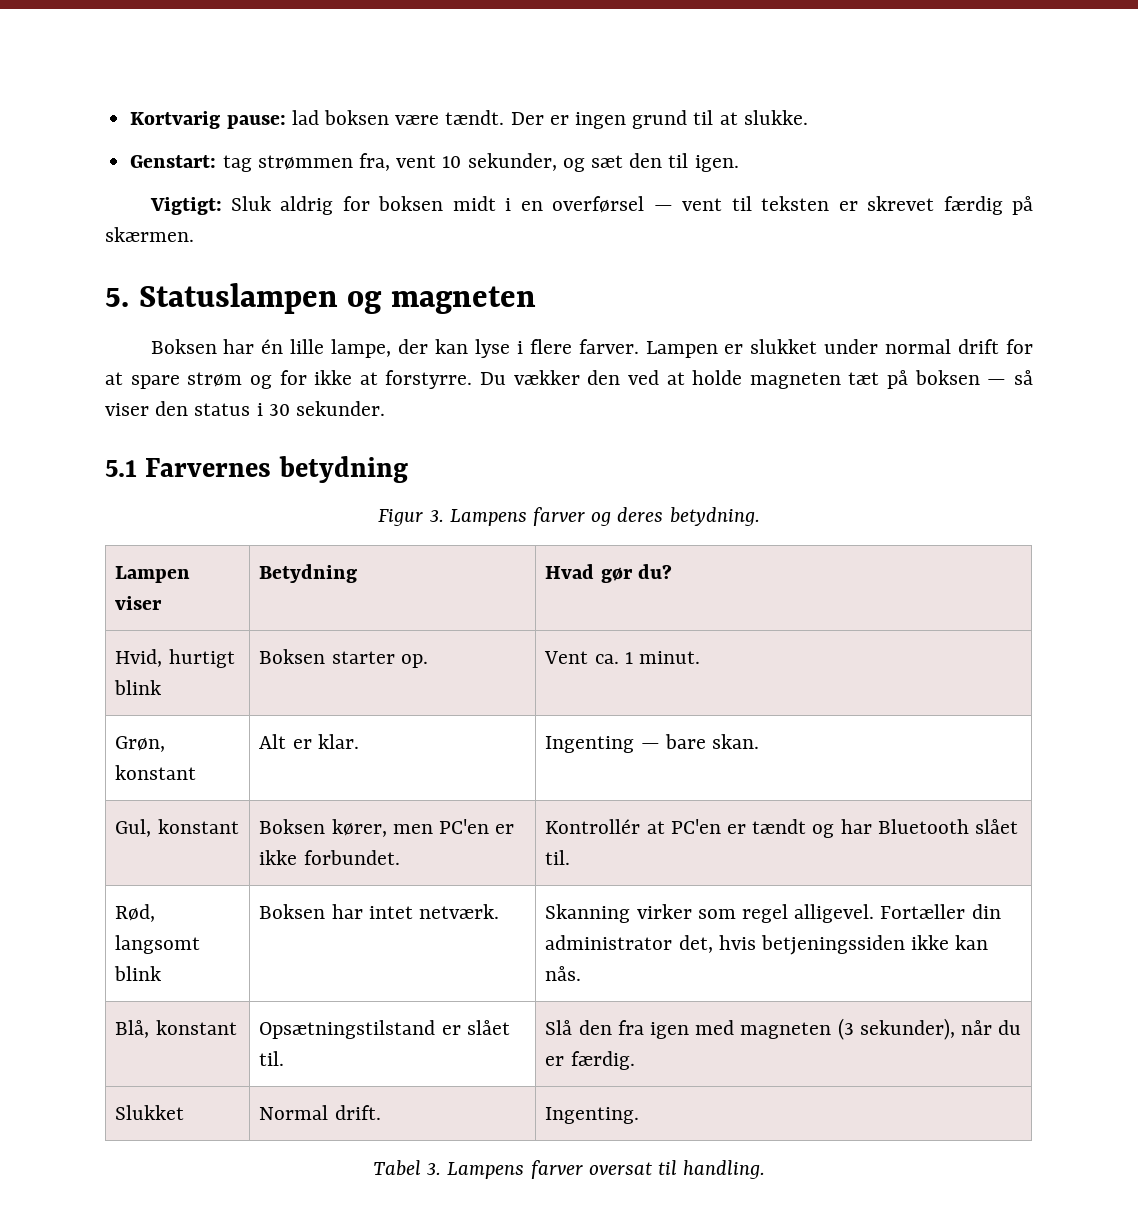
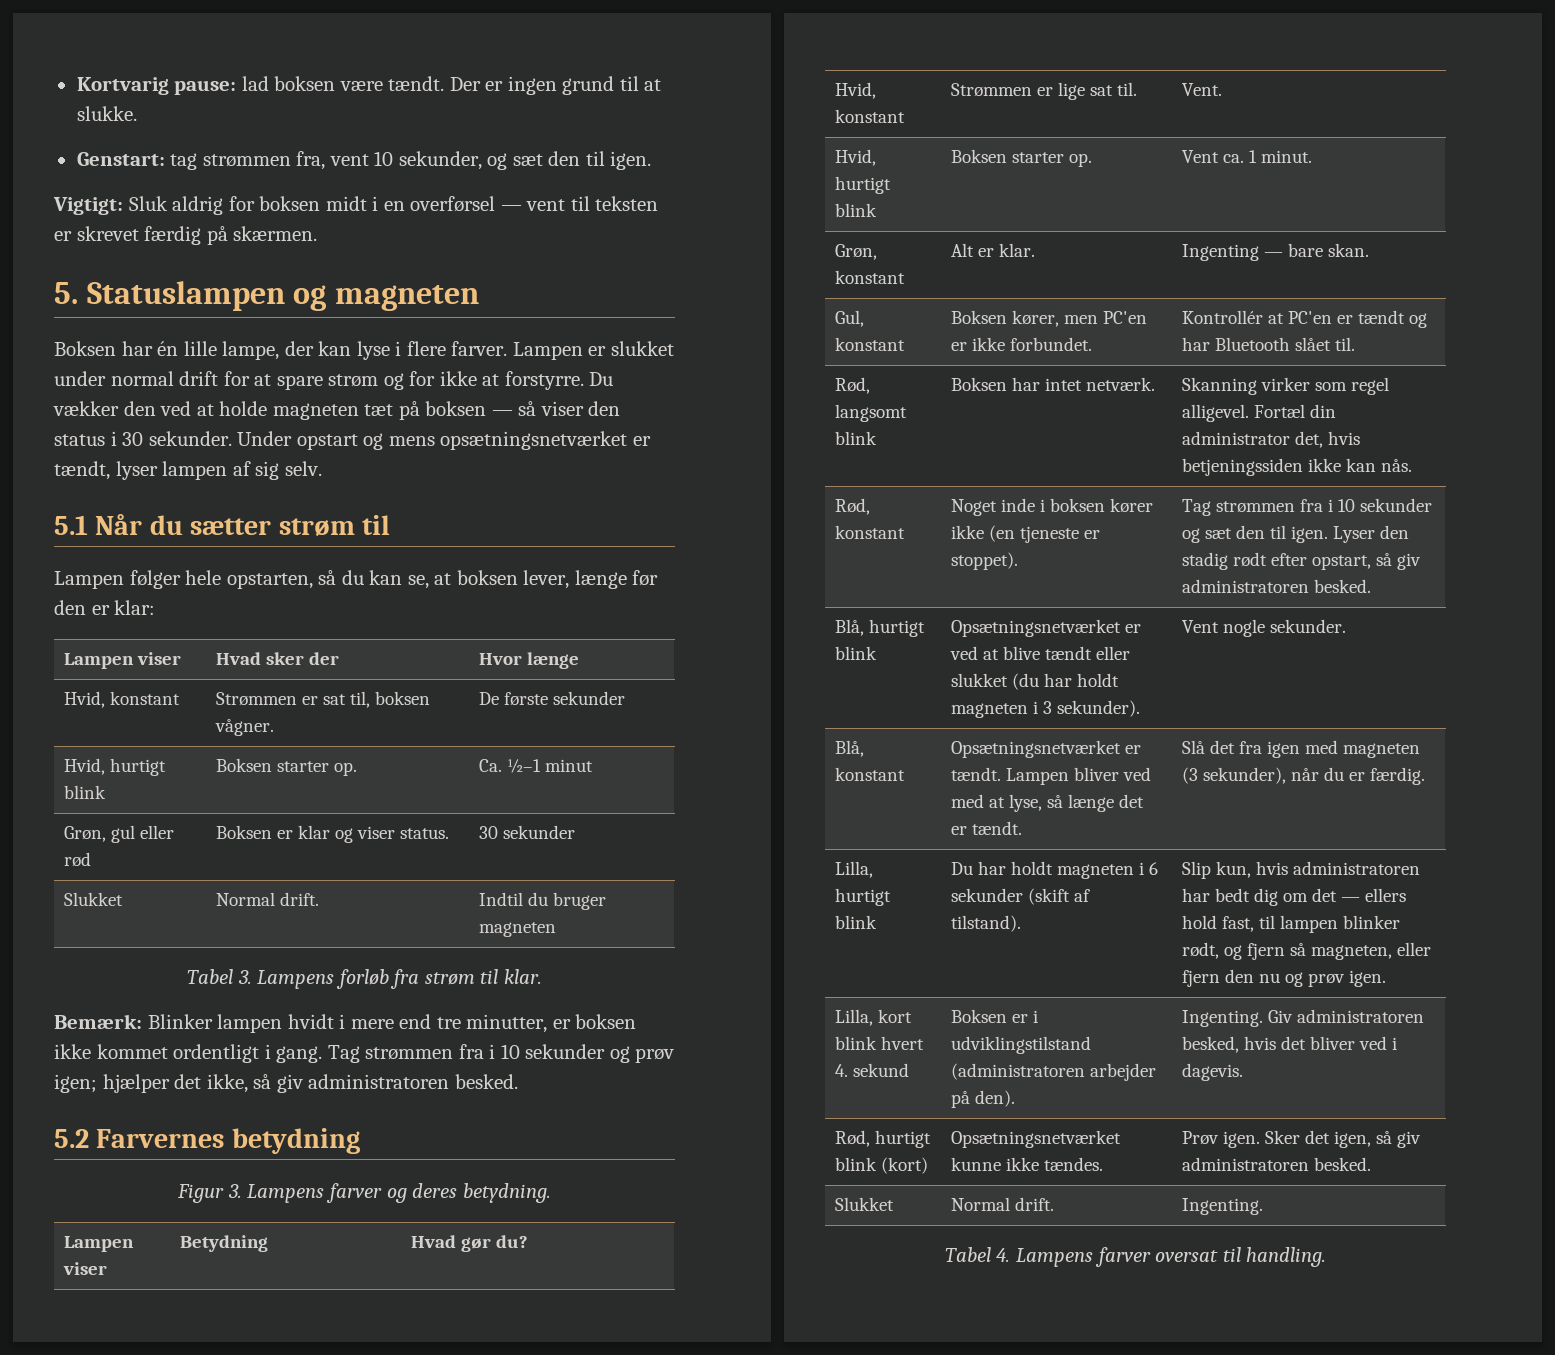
- Du vækker den ved at holde magneten tæt på boksen — så viser den status i 30 sekunder.
- 5.1 Farvernes betydning
+ Du vækker den ved at holde magneten tæt på boksen — så viser den status i 30 sekunder. Under opstart og mens opsætningsnetværket er tændt, lyser lampen af sig selv.
+ 5.1 Når du sætter strøm til
+ Lampen følger hele opstarten, så du kan se, at boksen lever, længe før den er klar:
+ Lampen viser | Hvad sker der | Hvor længe
+ Hvid, konstant | Strømmen er sat til, boksen vågner. | De første sekunder
+ Hvid, hurtigt blink | Boksen starter op. | Ca. ½–1 minut
+ Grøn, gul eller rød | Boksen er klar og viser status. | 30 sekunder
+ Slukket | Normal drift. | Indtil du bruger magneten
+ Tabel 3. Lampens forløb fra strøm til klar.
+ Bemærk: Blinker lampen hvidt i mere end tre minutter, er boksen ikke kommet ordentligt i gang. Tag strømmen fra i 10 sekunder og prøv igen; hjælper det ikke, så giv administratoren besked.
+ 5.2 Farvernes betydning
+ Hvid, konstant | Strømmen er lige sat til. | Vent.
- Rød, langsomt blink | Boksen har intet netværk. | Skanning virker som regel alligevel. Fortæller din administrator det, hvis betjeningssiden ikke kan nås.
+ Rød, langsomt blink | Boksen har intet netværk. | Skanning virker som regel alligevel. Fortæl din administrator det, hvis betjeningssiden ikke kan nås.
- Blå, konstant | Opsætningstilstand er slået til. | Slå den fra igen med magneten (3 sekunder), når du er færdig.
+ Rød, konstant | Noget inde i boksen kører ikke (en tjeneste er stoppet). | Tag strømmen fra i 10 sekunder og sæt den til igen. Lyser den stadig rødt efter opstart, så giv administratoren besked.
+ Blå, hurtigt blink | Opsætningsnetværket er ved at blive tændt eller slukket (du har holdt magneten i 3 sekunder). | Vent nogle sekunder.
+ Blå, konstant | Opsætningsnetværket er tændt. Lampen bliver ved med at lyse, så længe det er tændt. | Slå det fra igen med magneten (3 sekunder), når du er færdig.
+ Lilla, hurtigt blink | Du har holdt magneten i 6 sekunder (skift af tilstand). | Slip kun, hvis administratoren har bedt dig om det — ellers hold fast, til lampen blinker rødt, og fjern så magneten, eller fjern den nu og prøv igen.
+ Lilla, kort blink hvert 4. sekund | Boksen er i udviklingstilstand (administratoren arbejder på den). | Ingenting. Giv administratoren besked, hvis det bliver ved i dagevis.
+ Rød, hurtigt blink (kort) | Opsætningsnetværket kunne ikke tændes. | Prøv igen. Sker det igen, så giv administratoren besked.
- Tabel 3. Lampens farver oversat til handling.
+ Tabel 4. Lampens farver oversat til handling.

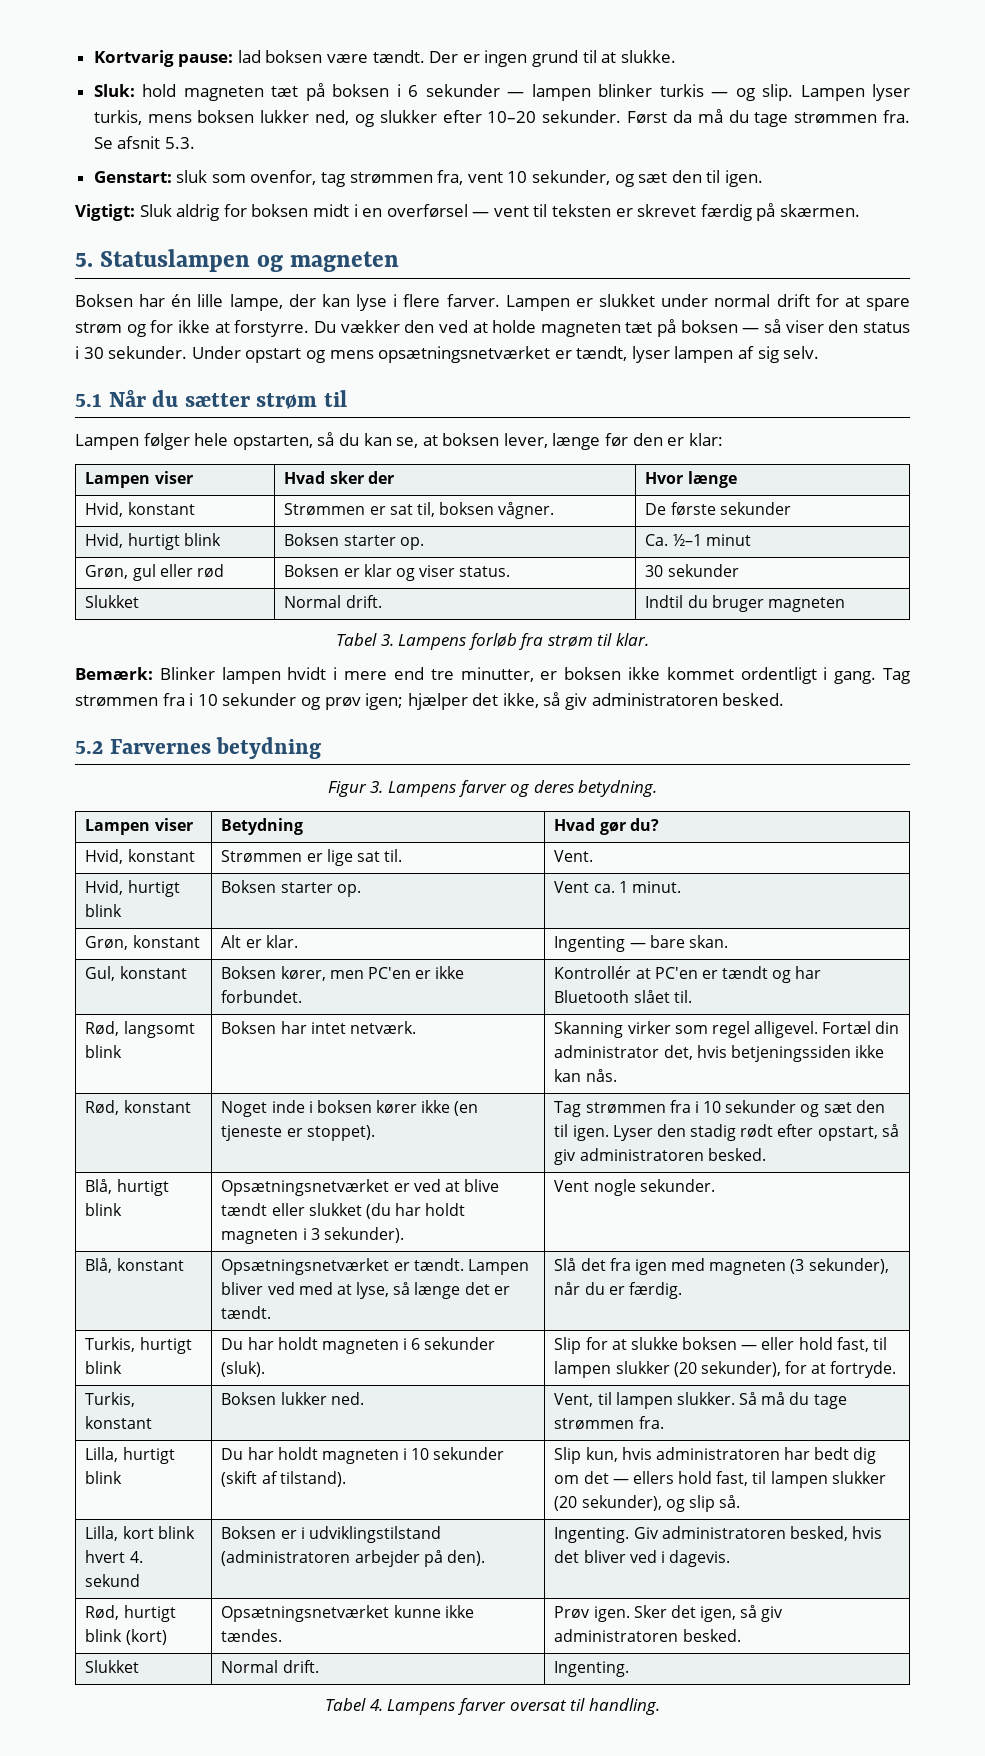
- Genstart: tag strømmen fra, vent 10 sekunder, og sæt den til igen.
+ Sluk: hold magneten tæt på boksen i 6 sekunder — lampen blinker turkis — og slip. Lampen lyser turkis, mens boksen lukker ned, og slukker efter 10–20 sekunder. Først da må du tage strømmen fra. Se afsnit 5.3.
+ Genstart: sluk som ovenfor, tag strømmen fra, vent 10 sekunder, og sæt den til igen.
+ Turkis, hurtigt blink | Du har holdt magneten i 6 sekunder (sluk). | Slip for at slukke boksen — eller hold fast, til lampen slukker (20 sekunder), for at fortryde.
+ Turkis, konstant | Boksen lukker ned. | Vent, til lampen slukker. Så må du tage strømmen fra.
- Du har holdt magneten i 6 sekunder (skift af tilstand).
+ Du har holdt magneten i 10 sekunder (skift af tilstand).
- Slip kun, hvis administratoren har bedt dig om det — ellers hold fast, til lampen blinker rødt, og fjern så magneten, eller fjern den nu og prøv igen.
+ Slip kun, hvis administratoren har bedt dig om det — ellers hold fast, til lampen slukker (20 sekunder), og slip så.

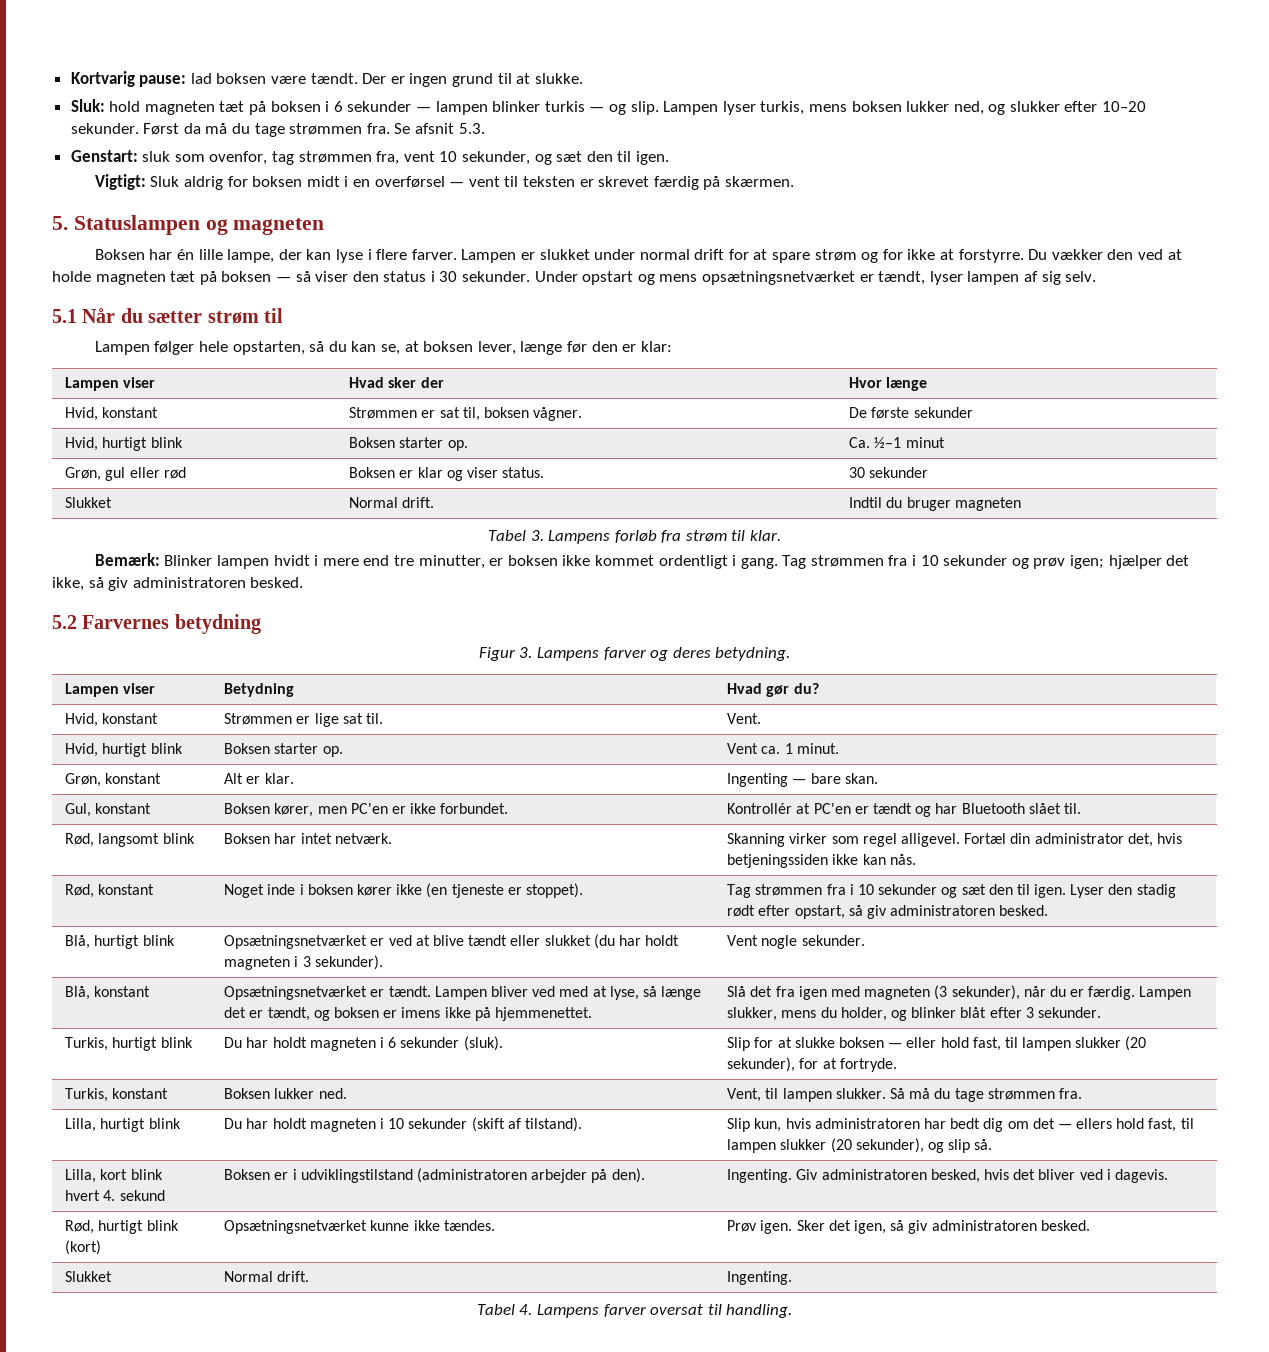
- Lampen bliver ved med at lyse, så længe det er tændt.
+ Lampen bliver ved med at lyse, så længe det er tændt, og boksen er imens ikke på hjemmenettet.
+ Lampen slukker, mens du holder, og blinker blåt efter 3 sekunder.

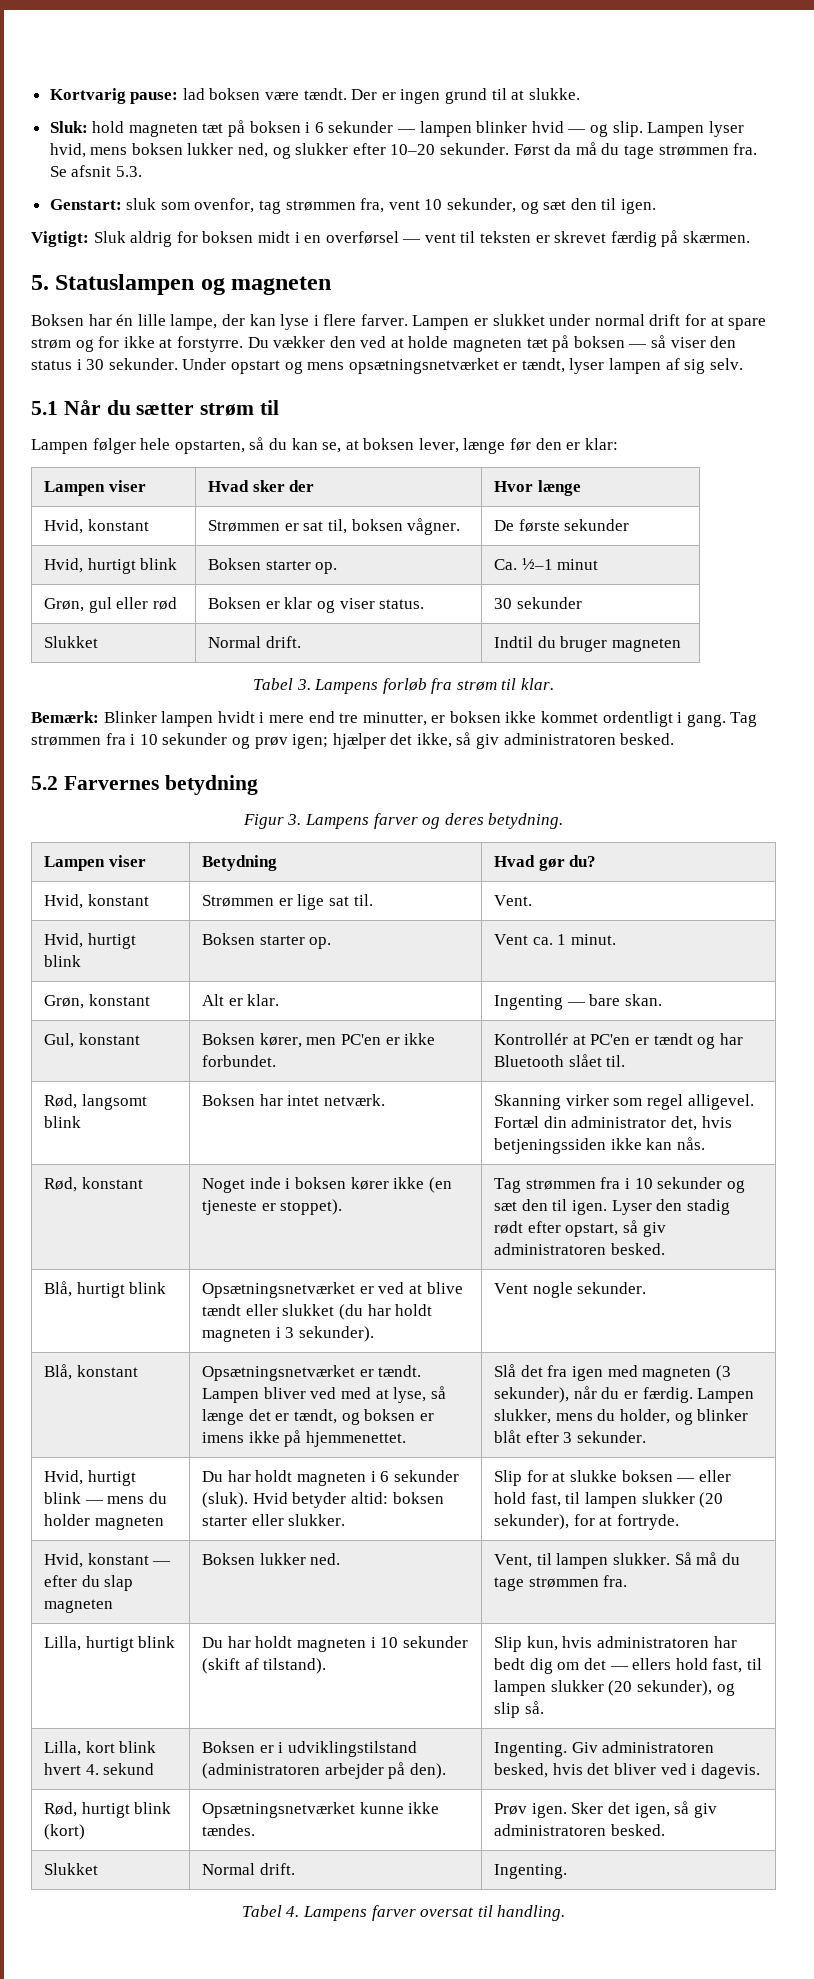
- Sluk: hold magneten tæt på boksen i 6 sekunder — lampen blinker turkis — og slip.
+ Sluk: hold magneten tæt på boksen i 6 sekunder — lampen blinker hvid — og slip.
- Lampen lyser turkis, mens boksen lukker ned, og slukker efter 10–20 sekunder.
+ Lampen lyser hvid, mens boksen lukker ned, og slukker efter 10–20 sekunder.
- Turkis, hurtigt blink | Du har holdt magneten i 6 sekunder (sluk). | Slip for at slukke boksen — eller hold fast, til lampen slukker (20 sekunder), for at fortryde.
+ Hvid, hurtigt blink — mens du holder magneten | Du har holdt magneten i 6 sekunder (sluk). Hvid betyder altid: boksen starter eller slukker. | Slip for at slukke boksen — eller hold fast, til lampen slukker (20 sekunder), for at fortryde.
- Turkis, konstant | Boksen lukker ned. | Vent, til lampen slukker. Så må du tage strømmen fra.
+ Hvid, konstant — efter du slap magneten | Boksen lukker ned. | Vent, til lampen slukker. Så må du tage strømmen fra.

